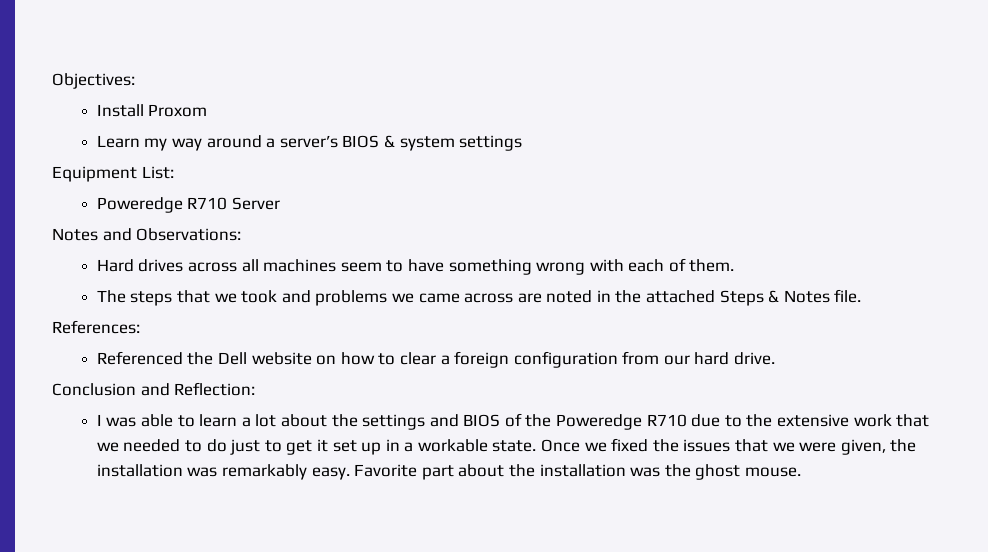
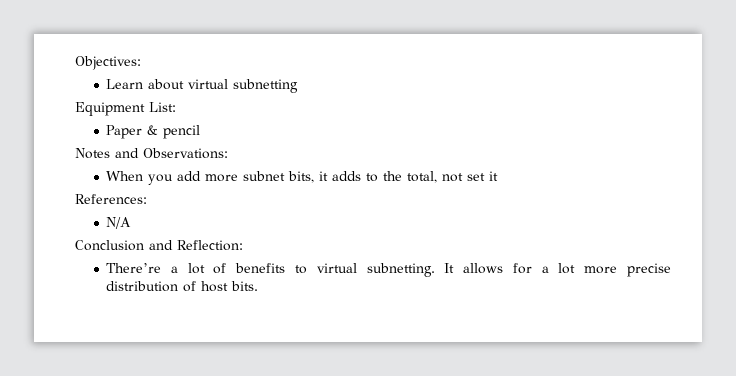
- Install Proxom
- Learn my way around a server’s BIOS & system settings
+ Learn about virtual subnetting
- Poweredge R710 Server
+ Paper & pencil
- Hard drives across all machines seem to have something wrong with each of them.
- The steps that we took and problems we came across are noted in the attached Steps & Notes file.
+ When you add more subnet bits, it adds to the total, not set it
  References:
- Referenced the Dell website on how to clear a foreign configuration from our hard drive.
+ N/A
  Conclusion and Reflection:
- I was able to learn a lot about the settings and BIOS of the Poweredge R710 due to the extensive work that we needed to do just to get it set up in a workable state. Once we fixed the issues that we were given, the installation was remarkably easy. Favorite part about the installation was the ghost mouse.
+ There’re a lot of benefits to virtual subnetting. It allows for a lot more precise distribution of host bits.

